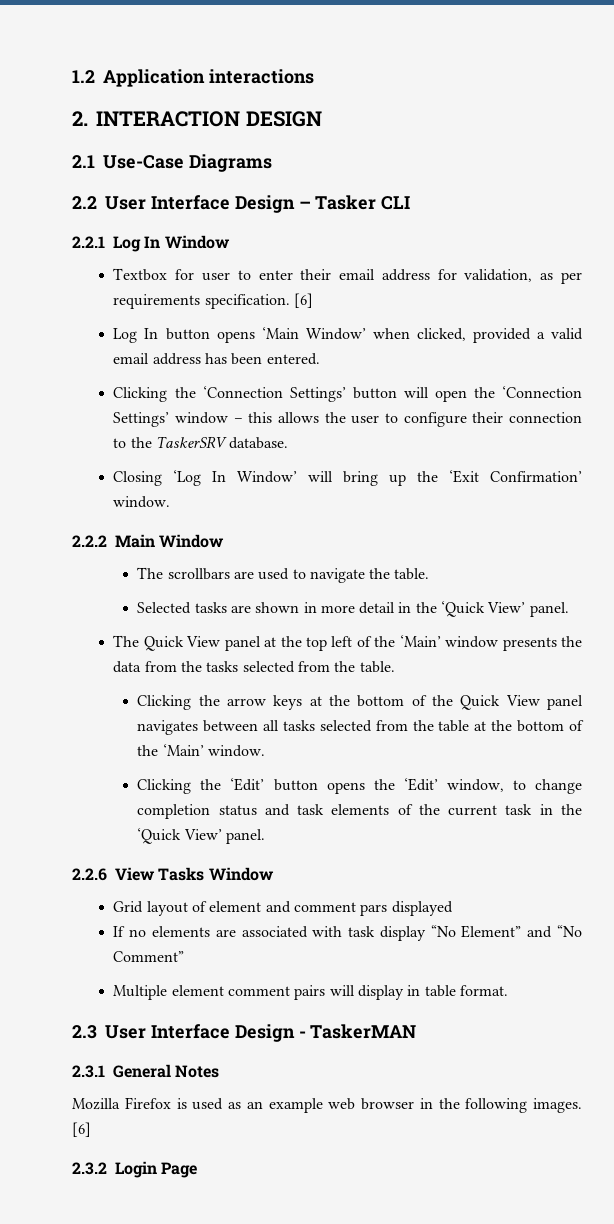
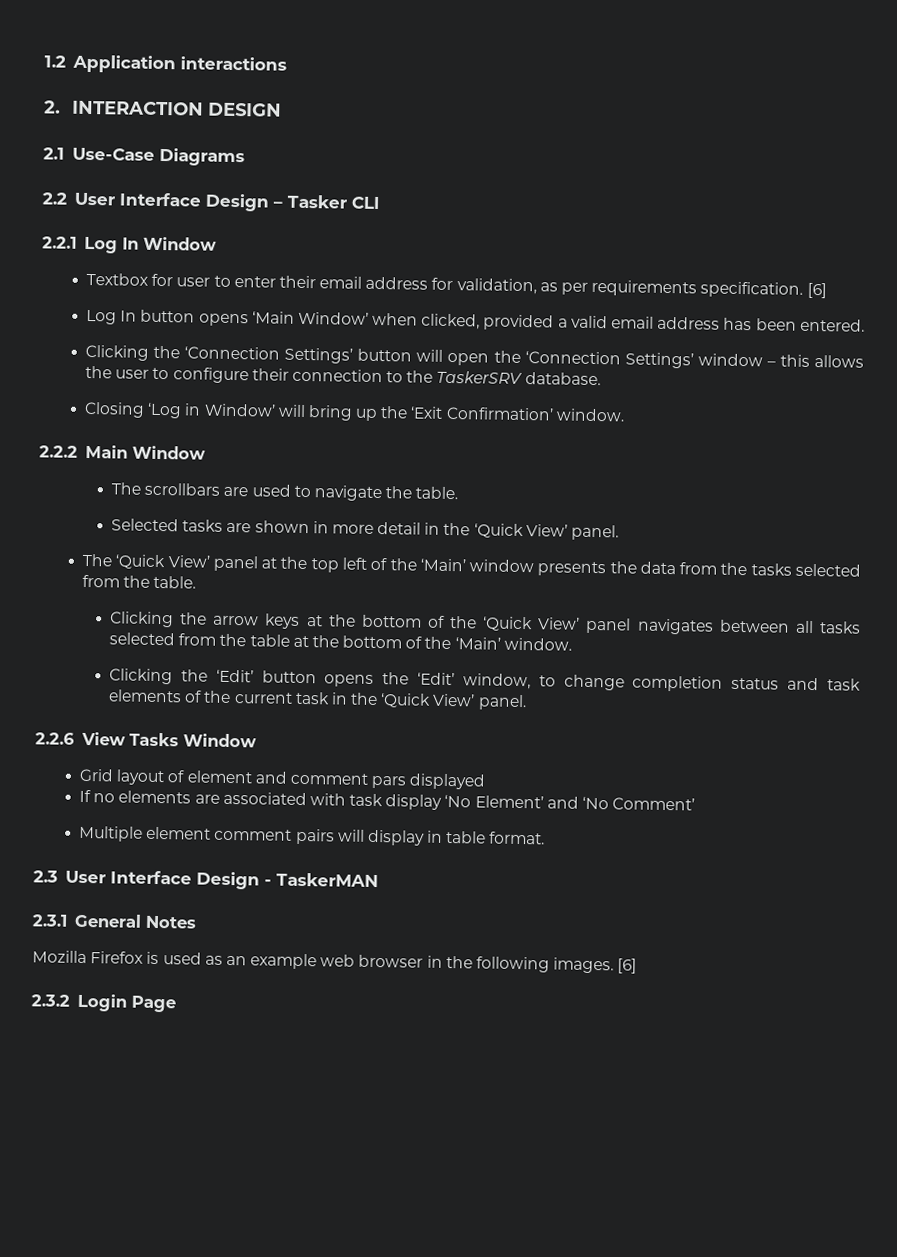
- Closing ‘Log In Window’ will bring up the ‘Exit Confirmation’ window.
+ Closing ‘Log in Window’ will bring up the ‘Exit Confirmation’ window.
- The Quick View panel at the top left of the ‘Main’ window presents the data from the tasks selected from the table.
+ The ‘Quick View’ panel at the top left of the ‘Main’ window presents the data from the tasks selected from the table.
- Clicking the arrow keys at the bottom of the Quick View panel navigates between all tasks selected from the table at the bottom of the ‘Main’ window.
+ Clicking the arrow keys at the bottom of the ‘Quick View’ panel navigates between all tasks selected from the table at the bottom of the ‘Main’ window.
- If no elements are associated with task display “No Element” and “No Comment”
+ If no elements are associated with task display ‘No Element’ and ‘No Comment’

